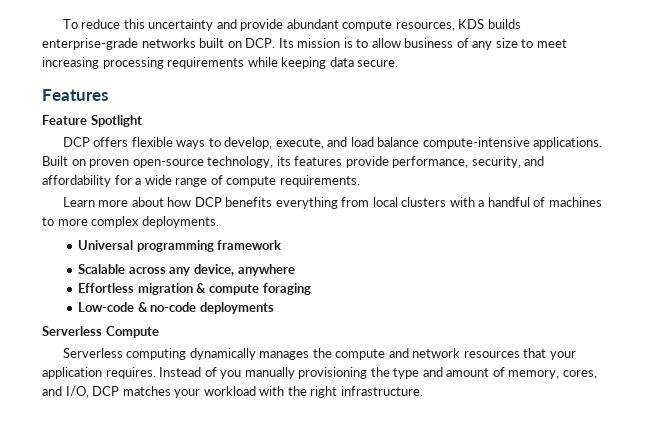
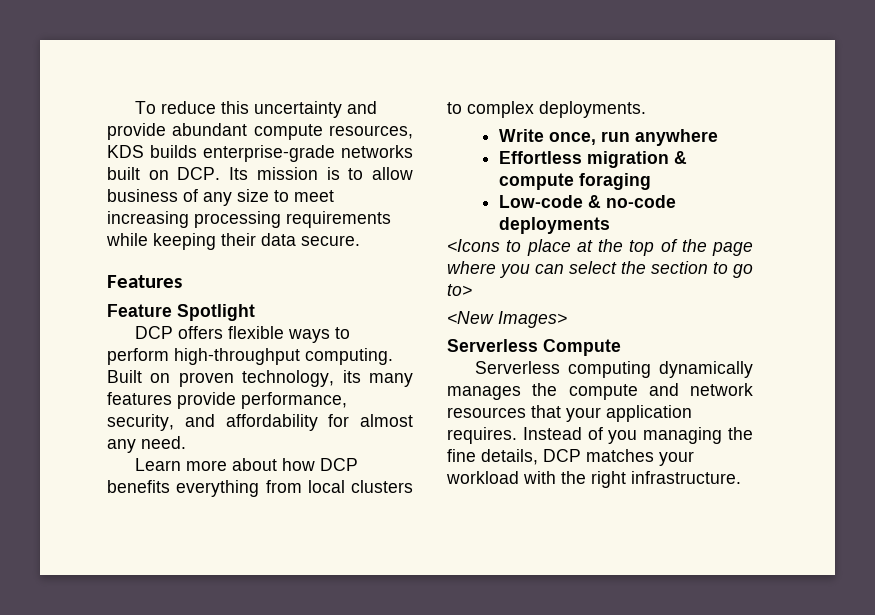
- To reduce this uncertainty and provide abundant compute resources, KDS builds enterprise-grade networks built on DCP. Its mission is to allow business of any size to meet increasing processing requirements while keeping data secure.
+ To reduce this uncertainty and provide abundant compute resources, KDS builds enterprise-grade networks built on DCP. Its mission is to allow business of any size to meet increasing processing requirements while keeping their data secure.
- DCP offers flexible ways to develop, execute, and load balance compute-intensive applications.
+ DCP offers flexible ways to perform high-throughput computing.
- Built on proven open-source technology, its features provide performance, security, and affordability for a wide range of compute requirements.
+ Built on proven technology, its many features provide performance, security, and affordability for almost any need.
- Learn more about how DCP benefits everything from local clusters with a handful of machines to more complex deployments.
- Universal programming framework
- Scalable across any device, anywhere
+ Learn more about how DCP benefits everything from local clusters to complex deployments.
+ Write once, run anywhere
+ <Icons to place at the top of the page where you can select the section to go to>
+ <New Images>
- Instead of you manually provisioning the type and amount of memory, cores, and I/O, DCP matches your workload with the right infrastructure.
+ Instead of you managing the fine details, DCP matches your workload with the right infrastructure.

